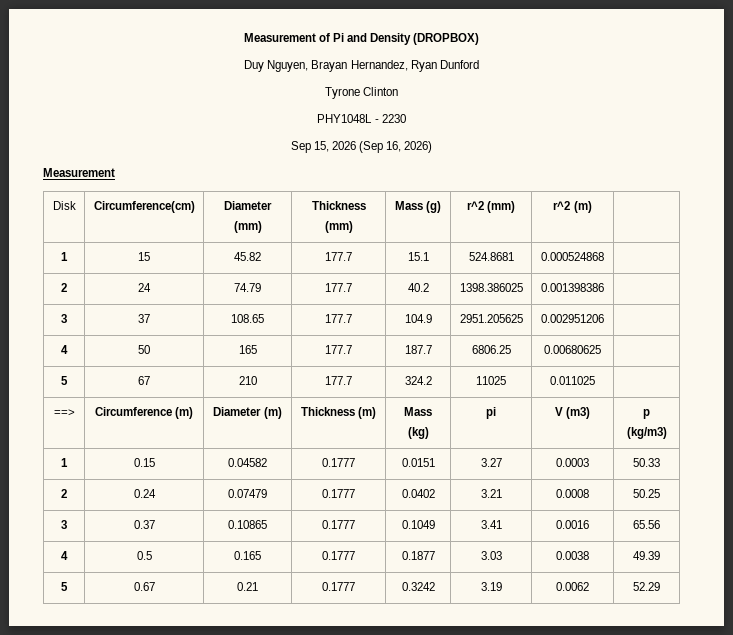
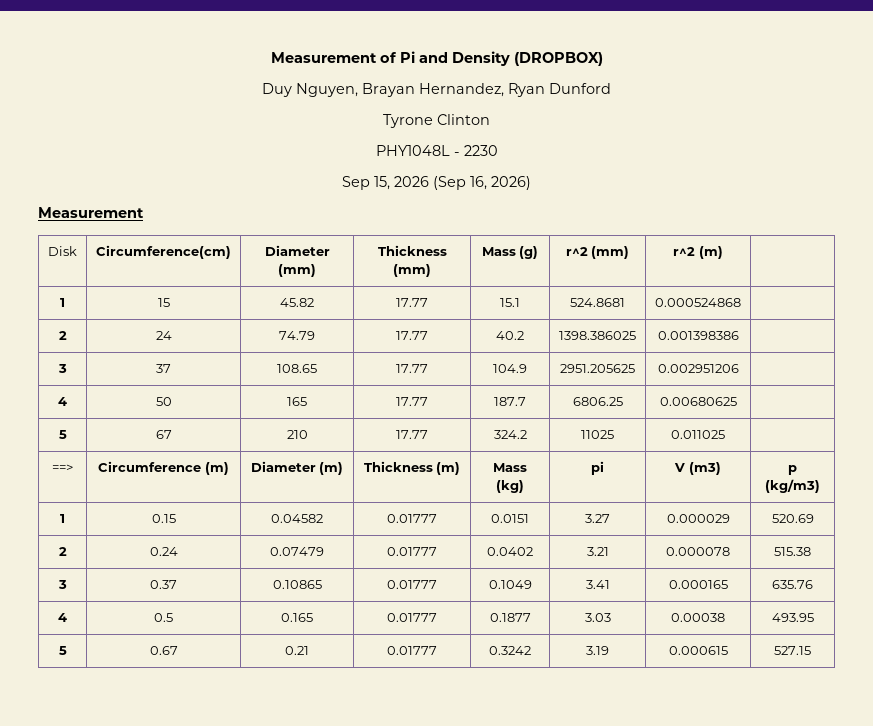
- 1 | 15 | 45.82 | 177.7 | 15.1 | 524.8681 | 0.000524868 |
+ 1 | 15 | 45.82 | 17.77 | 15.1 | 524.8681 | 0.000524868 |
- 2 | 24 | 74.79 | 177.7 | 40.2 | 1398.386025 | 0.001398386 |
+ 2 | 24 | 74.79 | 17.77 | 40.2 | 1398.386025 | 0.001398386 |
- 3 | 37 | 108.65 | 177.7 | 104.9 | 2951.205625 | 0.002951206 |
+ 3 | 37 | 108.65 | 17.77 | 104.9 | 2951.205625 | 0.002951206 |
- 4 | 50 | 165 | 177.7 | 187.7 | 6806.25 | 0.00680625 |
+ 4 | 50 | 165 | 17.77 | 187.7 | 6806.25 | 0.00680625 |
- 5 | 67 | 210 | 177.7 | 324.2 | 11025 | 0.011025 |
+ 5 | 67 | 210 | 17.77 | 324.2 | 11025 | 0.011025 |
- 1 | 0.15 | 0.04582 | 0.1777 | 0.0151 | 3.27 | 0.0003 | 50.33
+ 1 | 0.15 | 0.04582 | 0.01777 | 0.0151 | 3.27 | 0.000029 | 520.69
- 2 | 0.24 | 0.07479 | 0.1777 | 0.0402 | 3.21 | 0.0008 | 50.25
+ 2 | 0.24 | 0.07479 | 0.01777 | 0.0402 | 3.21 | 0.000078 | 515.38
- 3 | 0.37 | 0.10865 | 0.1777 | 0.1049 | 3.41 | 0.0016 | 65.56
+ 3 | 0.37 | 0.10865 | 0.01777 | 0.1049 | 3.41 | 0.000165 | 635.76
- 4 | 0.5 | 0.165 | 0.1777 | 0.1877 | 3.03 | 0.0038 | 49.39
+ 4 | 0.5 | 0.165 | 0.01777 | 0.1877 | 3.03 | 0.00038 | 493.95
- 5 | 0.67 | 0.21 | 0.1777 | 0.3242 | 3.19 | 0.0062 | 52.29
+ 5 | 0.67 | 0.21 | 0.01777 | 0.3242 | 3.19 | 0.000615 | 527.15

